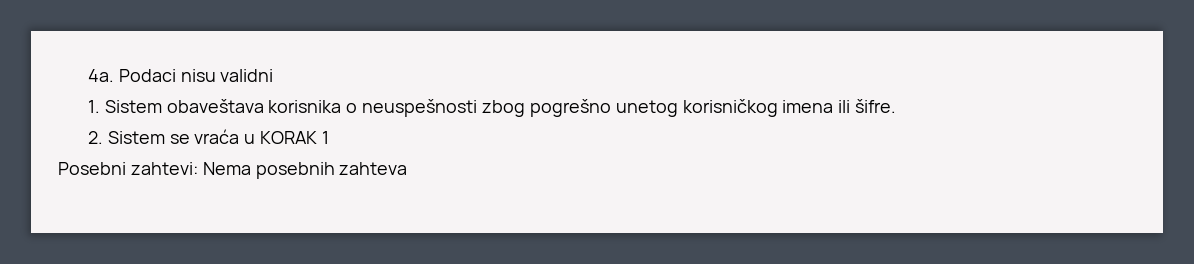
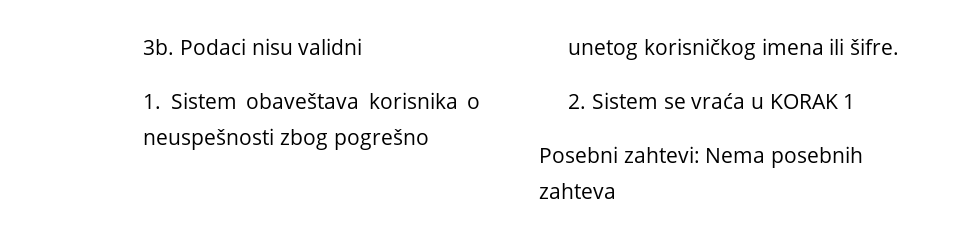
- 4a.
+ 3b.

